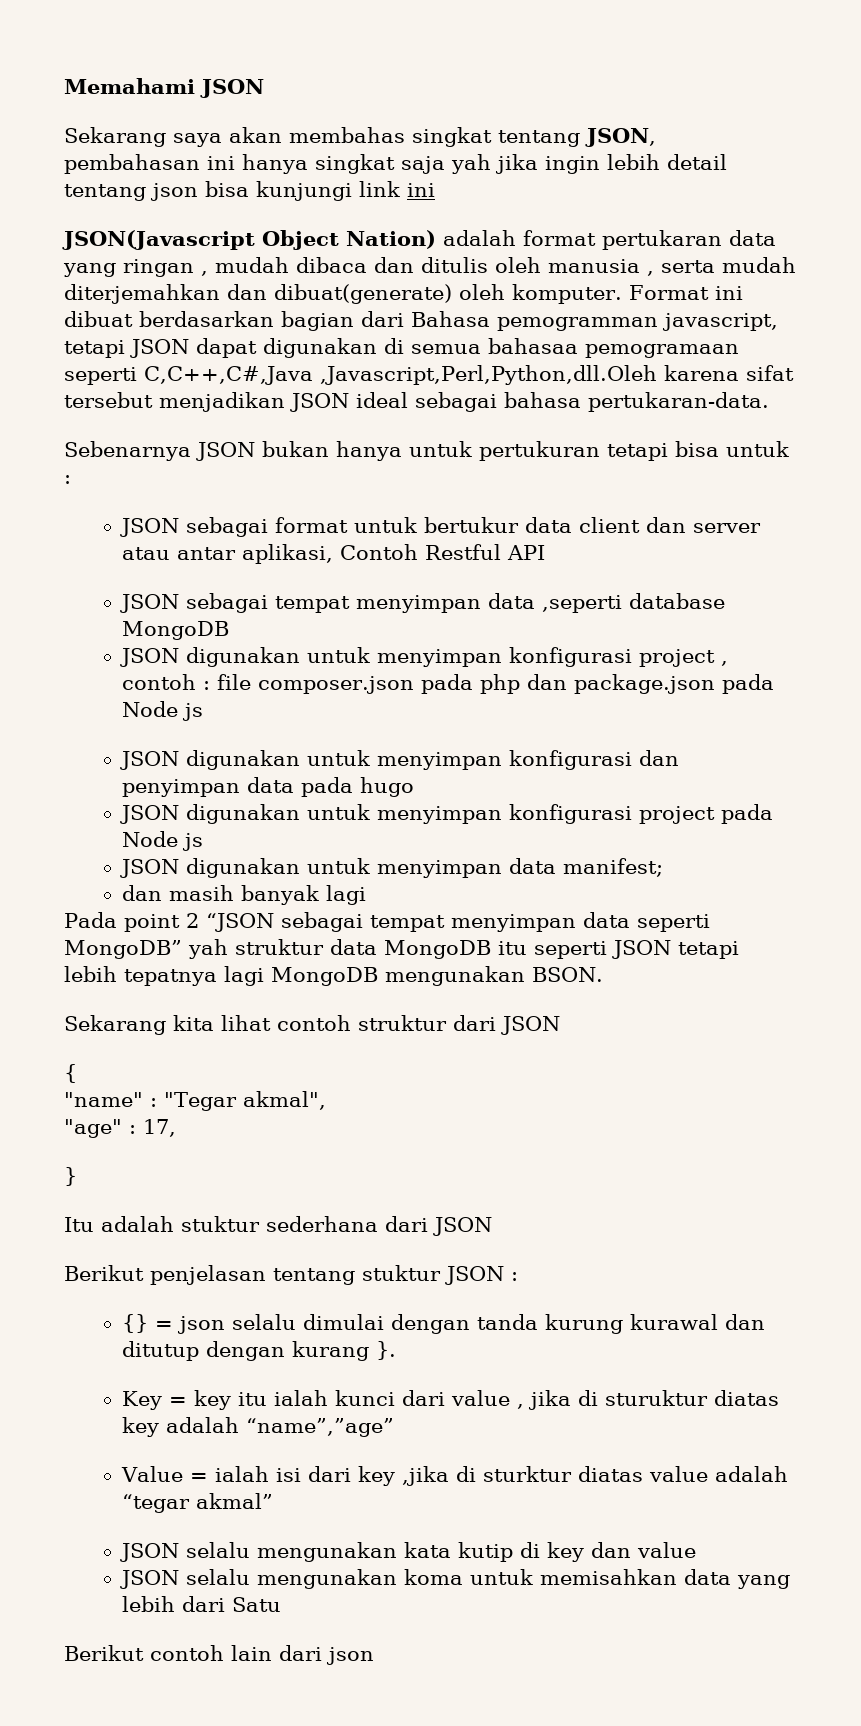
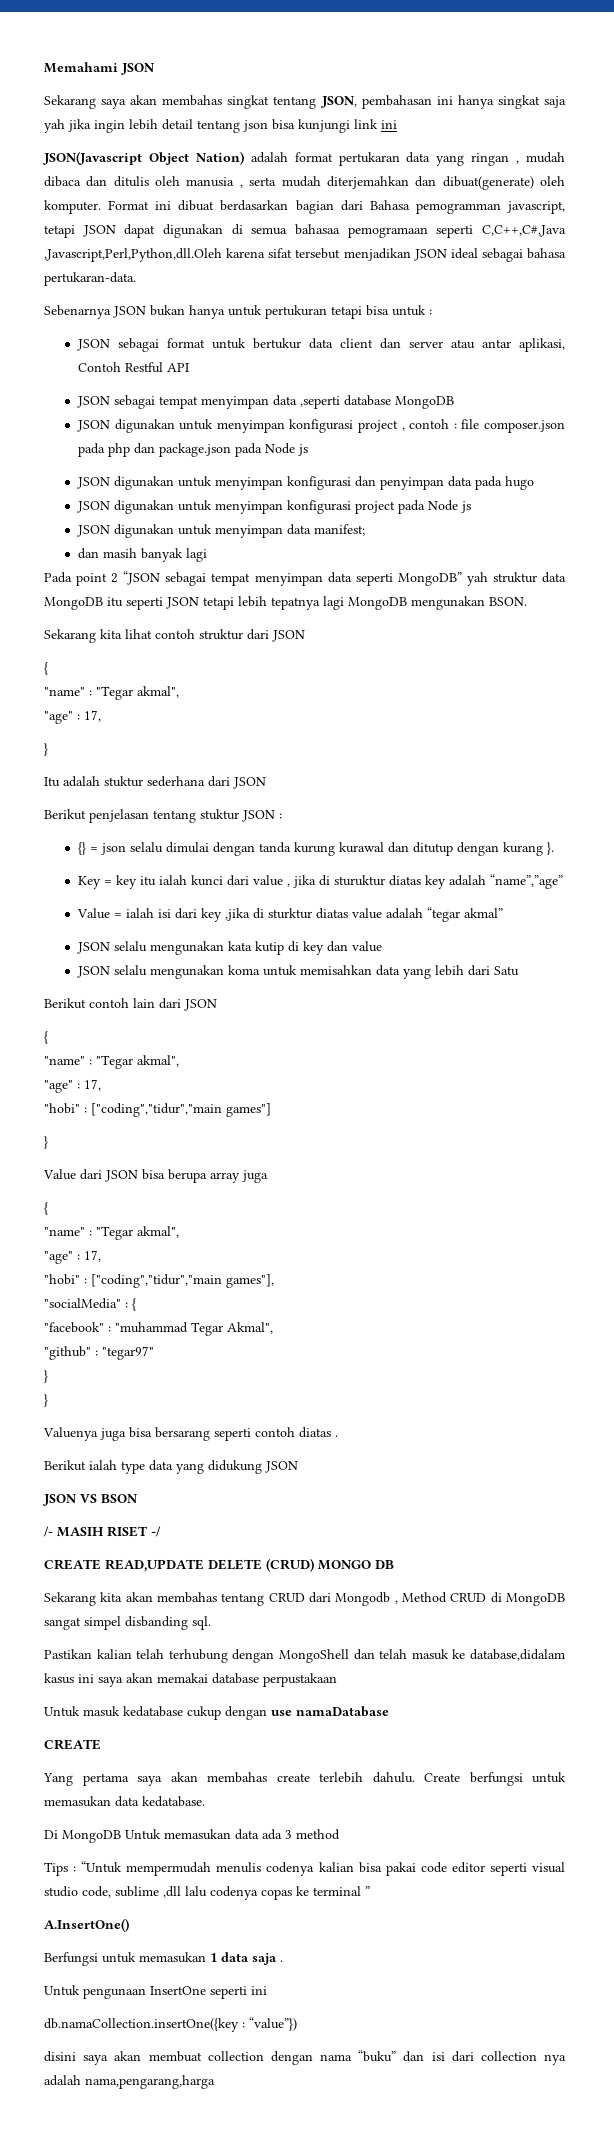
- Berikut contoh lain dari json
+ Berikut contoh lain dari JSON
+ {
+ "name" : "Tegar akmal",
+ "age" : 17,
+ "hobi" : ["coding","tidur","main games"]
+ }
+ Value dari JSON bisa berupa array juga
+ {
+ "name" : "Tegar akmal",
+ "age" : 17,
+ "hobi" : ["coding","tidur","main games"],
+ "socialMedia" : {
+ "facebook" : "muhammad Tegar Akmal",
+ "github" : "tegar97"
+ }
+ }
+ Valuenya juga bisa bersarang seperti contoh diatas .
+ Berikut ialah type data yang didukung JSON
+ JSON VS BSON
+ /- MASIH RISET -/
+ CREATE READ,UPDATE DELETE (CRUD) MONGO DB
+ Sekarang kita akan membahas tentang CRUD dari Mongodb , Method CRUD di MongoDB sangat simpel disbanding sql.
+ Pastikan kalian telah terhubung dengan MongoShell dan telah masuk ke database,didalam kasus ini saya akan memakai database perpustakaan
+ Untuk masuk kedatabase cukup dengan use namaDatabase
+ CREATE
+ Yang pertama saya akan membahas create terlebih dahulu. Create berfungsi untuk memasukan data kedatabase.
+ Di MongoDB Untuk memasukan data ada 3 method
+ Tips : “Untuk mempermudah menulis codenya kalian bisa pakai code editor seperti visual studio code, sublime ,dll lalu codenya copas ke terminal ”
+ A.InsertOne()
+ Berfungsi untuk memasukan 1 data saja .
+ Untuk pengunaan InsertOne seperti ini
+ db.namaCollection.insertOne({key : “value”})
+ disini saya akan membuat collection dengan nama “buku” dan isi dari collection nya adalah nama,pengarang,harga

